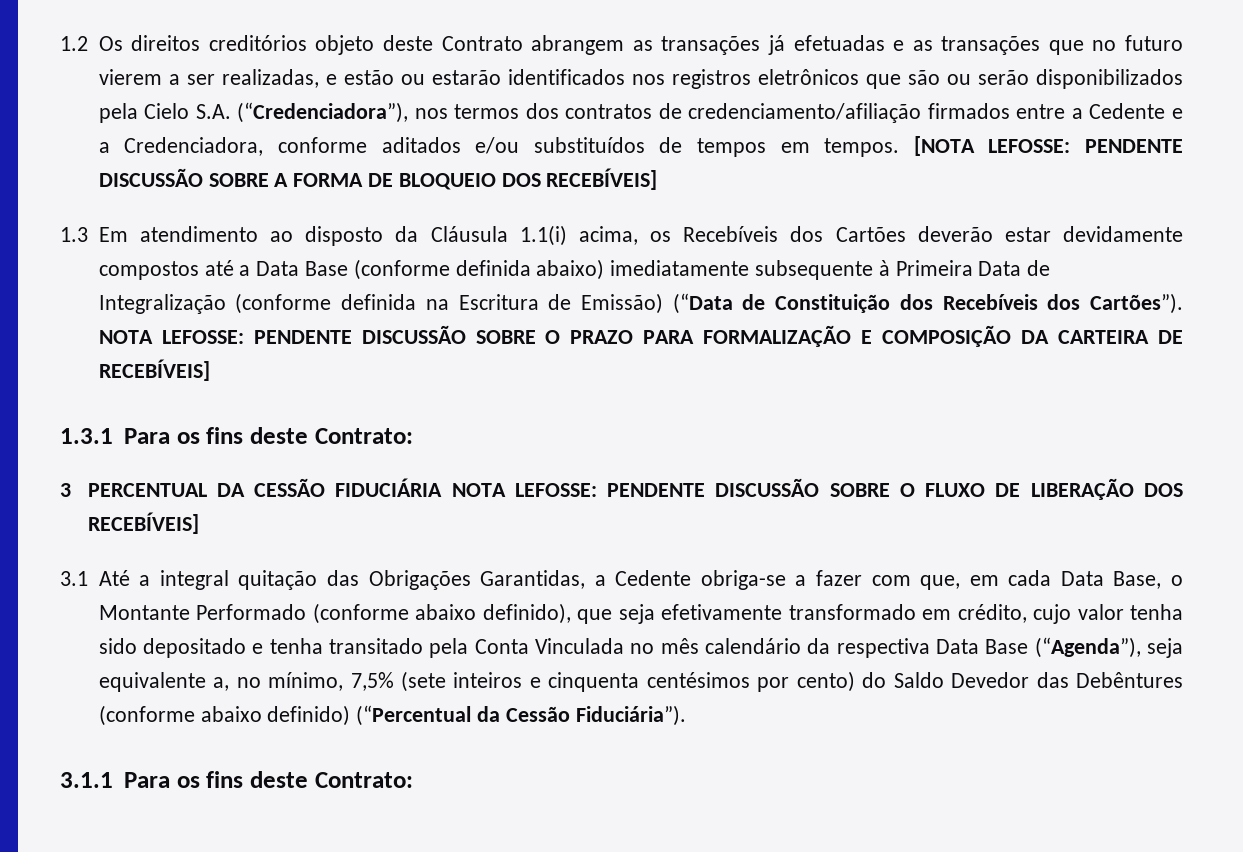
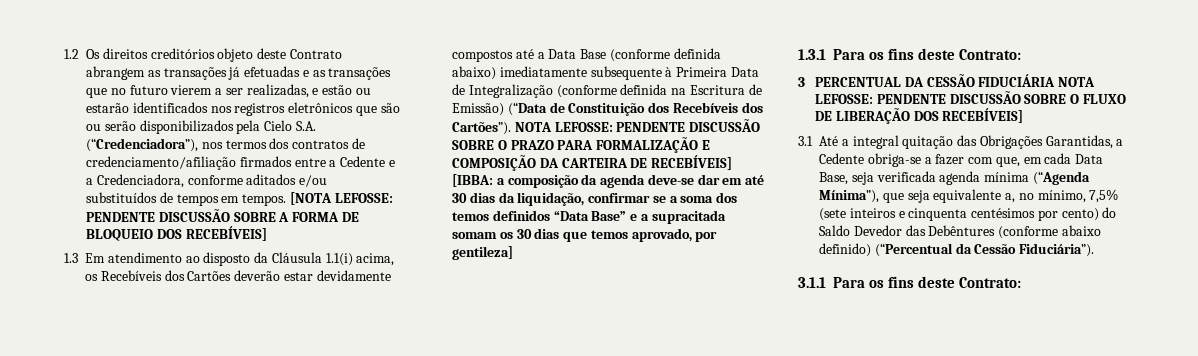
- NOTA LEFOSSE: PENDENTE DISCUSSÃO SOBRE O PRAZO PARA FORMALIZAÇÃO E COMPOSIÇÃO DA CARTEIRA DE RECEBÍVEIS]
+ NOTA LEFOSSE: PENDENTE DISCUSSÃO SOBRE O PRAZO PARA FORMALIZAÇÃO E COMPOSIÇÃO DA CARTEIRA DE RECEBÍVEIS] [IBBA: a composição da agenda deve-se dar em até 30 dias da liquidação, confirmar se a soma dos temos definidos “Data Base” e a supracitada somam os 30 dias que temos aprovado, por gentileza]
- 3.1 Até a integral quitação das Obrigações Garantidas, a Cedente obriga-se a fazer com que, em cada Data Base, o Montante Performado (conforme abaixo definido), que seja efetivamente transformado em crédito, cujo valor tenha sido depositado e tenha transitado pela Conta Vinculada no mês calendário da respectiva Data Base (“Agenda”), seja equivalente a, no mínimo, 7,5% (sete inteiros e cinquenta centésimos por cento) do Saldo Devedor das Debêntures (conforme abaixo definido) (“Percentual da Cessão Fiduciária”).
+ 3.1 Até a integral quitação das Obrigações Garantidas, a Cedente obriga-se a fazer com que, em cada Data Base, seja verificada agenda mínima (“Agenda Mínima”), que seja equivalente a, no mínimo, 7,5% (sete inteiros e cinquenta centésimos por cento) do Saldo Devedor das Debêntures (conforme abaixo definido) (“Percentual da Cessão Fiduciária”).

